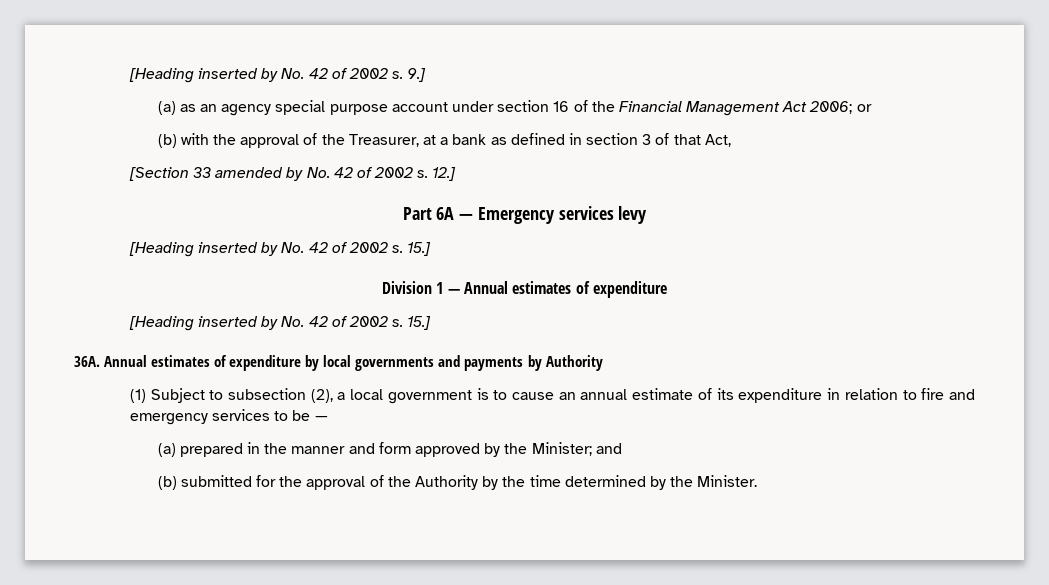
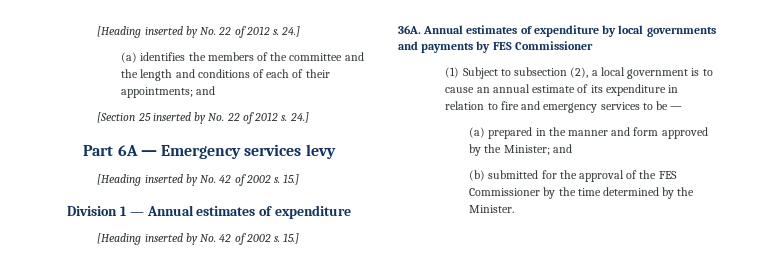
- [Heading inserted by No. 42 of 2002 s. 9.]
- (a) as an agency special purpose account under section 16 of the Financial Management Act 2006; or
- (b) with the approval of the Treasurer, at a bank as defined in section 3 of that Act,
- [Section 33 amended by No. 42 of 2002 s. 12.]
+ [Heading inserted by No. 22 of 2012 s. 24.]
+ (a) identifies the members of the committee and the length and conditions of each of their appointments; and
+ [Section 25 inserted by No. 22 of 2012 s. 24.]
- Annual estimates of expenditure by local governments and payments by Authority
+ Annual estimates of expenditure by local governments and payments by FES Commissioner
- (b) submitted for the approval of the Authority by the time determined by the Minister.
+ (b) submitted for the approval of the FES Commissioner by the time determined by the Minister.

